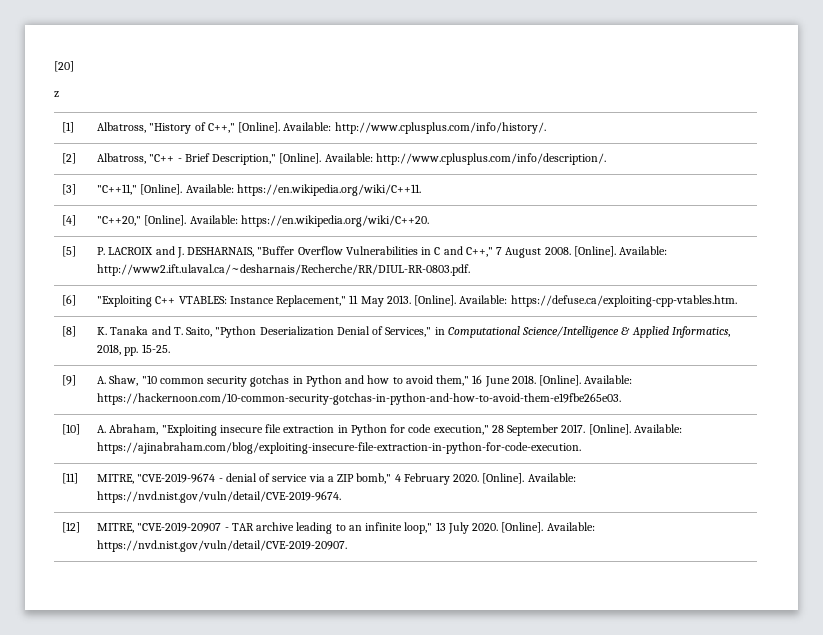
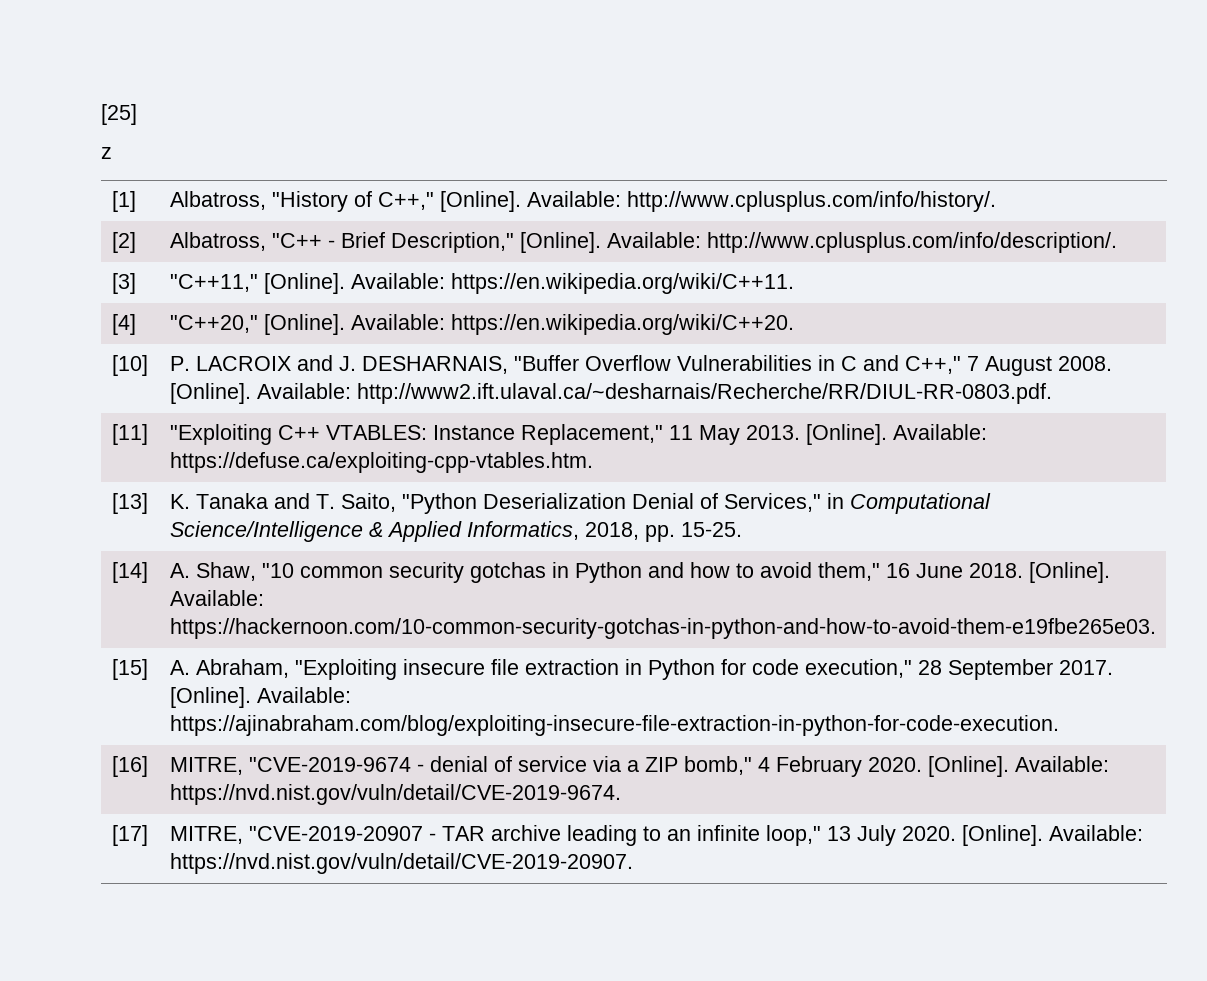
- [20]
+ [25]
- [5] | P. LACROIX and J. DESHARNAIS, "Buffer Overflow Vulnerabilities in C and C++," 7 August 2008. [Online]. Available: http://www2.ift.ulaval.ca/~desharnais/Recherche/RR/DIUL-RR-0803.pdf.
+ [10] | P. LACROIX and J. DESHARNAIS, "Buffer Overflow Vulnerabilities in C and C++," 7 August 2008. [Online]. Available: http://www2.ift.ulaval.ca/~desharnais/Recherche/RR/DIUL-RR-0803.pdf.
- [6] | "Exploiting C++ VTABLES: Instance Replacement," 11 May 2013. [Online]. Available: https://defuse.ca/exploiting-cpp-vtables.htm.
+ [11] | "Exploiting C++ VTABLES: Instance Replacement," 11 May 2013. [Online]. Available: https://defuse.ca/exploiting-cpp-vtables.htm.
- [8] | K. Tanaka and T. Saito, "Python Deserialization Denial of Services," in Computational Science/Intelligence & Applied Informatics, 2018, pp. 15-25.
+ [13] | K. Tanaka and T. Saito, "Python Deserialization Denial of Services," in Computational Science/Intelligence & Applied Informatics, 2018, pp. 15-25.
- [9] | A. Shaw, "10 common security gotchas in Python and how to avoid them," 16 June 2018. [Online]. Available: https://hackernoon.com/10-common-security-gotchas-in-python-and-how-to-avoid-them-e19fbe265e03.
+ [14] | A. Shaw, "10 common security gotchas in Python and how to avoid them," 16 June 2018. [Online]. Available: https://hackernoon.com/10-common-security-gotchas-in-python-and-how-to-avoid-them-e19fbe265e03.
- [10] | A. Abraham, "Exploiting insecure file extraction in Python for code execution," 28 September 2017. [Online]. Available: https://ajinabraham.com/blog/exploiting-insecure-file-extraction-in-python-for-code-execution.
+ [15] | A. Abraham, "Exploiting insecure file extraction in Python for code execution," 28 September 2017. [Online]. Available: https://ajinabraham.com/blog/exploiting-insecure-file-extraction-in-python-for-code-execution.
- [11] | MITRE, "CVE-2019-9674 - denial of service via a ZIP bomb," 4 February 2020. [Online]. Available: https://nvd.nist.gov/vuln/detail/CVE-2019-9674.
+ [16] | MITRE, "CVE-2019-9674 - denial of service via a ZIP bomb," 4 February 2020. [Online]. Available: https://nvd.nist.gov/vuln/detail/CVE-2019-9674.
- [12] | MITRE, "CVE-2019-20907 - TAR archive leading to an infinite loop," 13 July 2020. [Online]. Available: https://nvd.nist.gov/vuln/detail/CVE-2019-20907.
+ [17] | MITRE, "CVE-2019-20907 - TAR archive leading to an infinite loop," 13 July 2020. [Online]. Available: https://nvd.nist.gov/vuln/detail/CVE-2019-20907.

